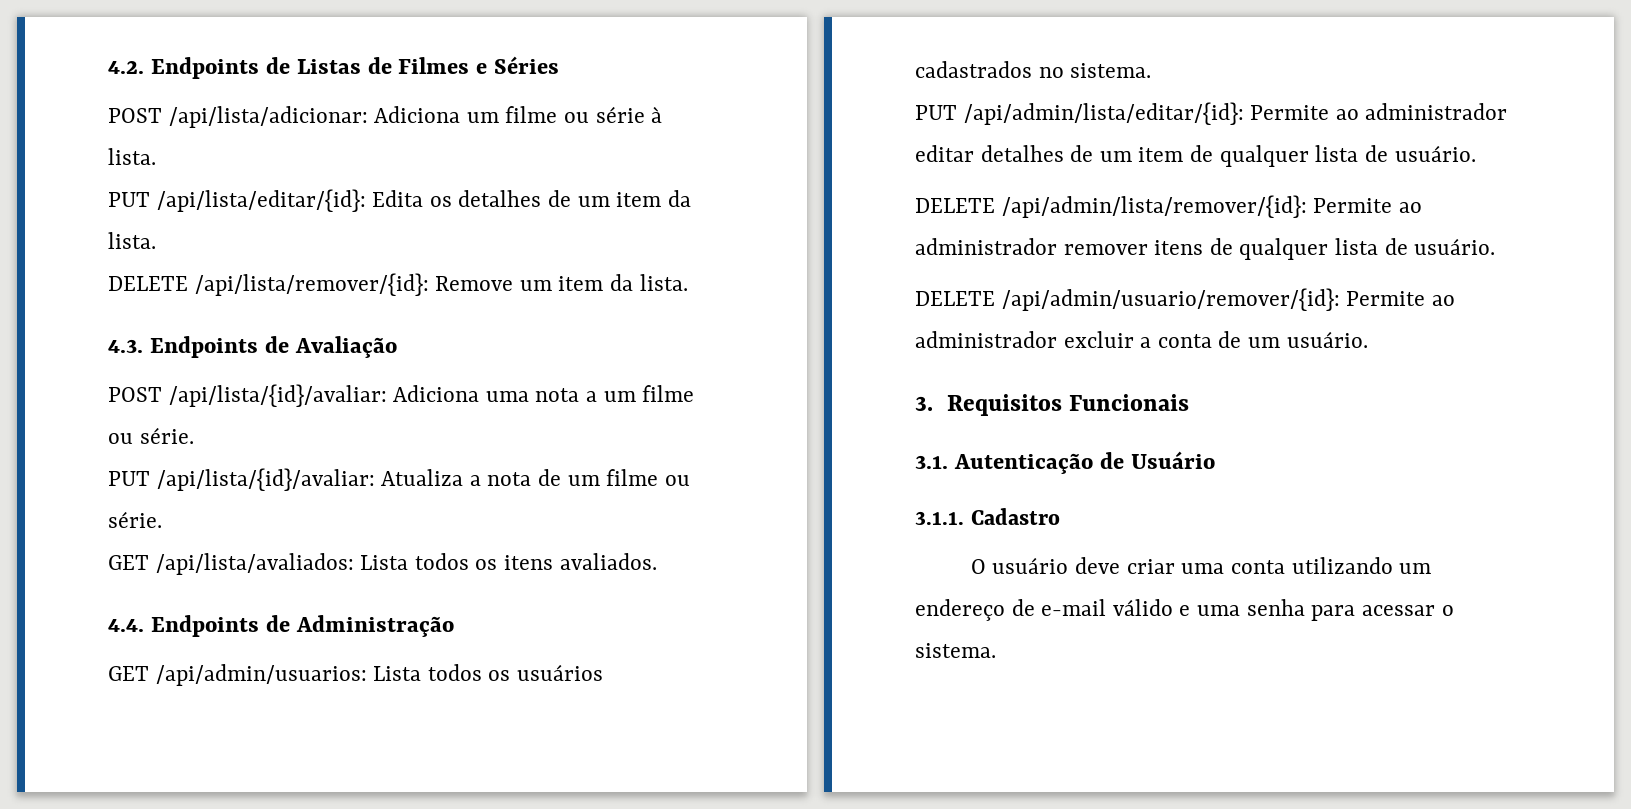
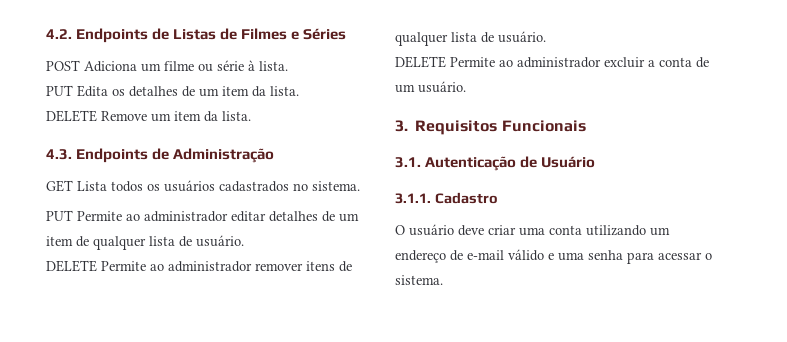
- POST /api/lista/adicionar: Adiciona um filme ou série à lista.
+ POST Adiciona um filme ou série à lista.
- PUT /api/lista/editar/{id}: Edita os detalhes de um item da lista.
+ PUT Edita os detalhes de um item da lista.
- DELETE /api/lista/remover/{id}: Remove um item da lista.
+ DELETE Remove um item da lista.
- 4.3. Endpoints de Avaliação
- POST /api/lista/{id}/avaliar: Adiciona uma nota a um filme ou série.
- PUT /api/lista/{id}/avaliar: Atualiza a nota de um filme ou série.
- GET /api/lista/avaliados: Lista todos os itens avaliados.
- 4.4. Endpoints de Administração
+ 4.3. Endpoints de Administração
- GET /api/admin/usuarios: Lista todos os usuários cadastrados no sistema.
+ GET Lista todos os usuários cadastrados no sistema.
- PUT /api/admin/lista/editar/{id}: Permite ao administrador editar detalhes de um item de qualquer lista de usuário.
+ PUT Permite ao administrador editar detalhes de um item de qualquer lista de usuário.
- DELETE /api/admin/lista/remover/{id}: Permite ao administrador remover itens de qualquer lista de usuário.
+ DELETE Permite ao administrador remover itens de qualquer lista de usuário.
- DELETE /api/admin/usuario/remover/{id}: Permite ao administrador excluir a conta de um usuário.
+ DELETE Permite ao administrador excluir a conta de um usuário.

